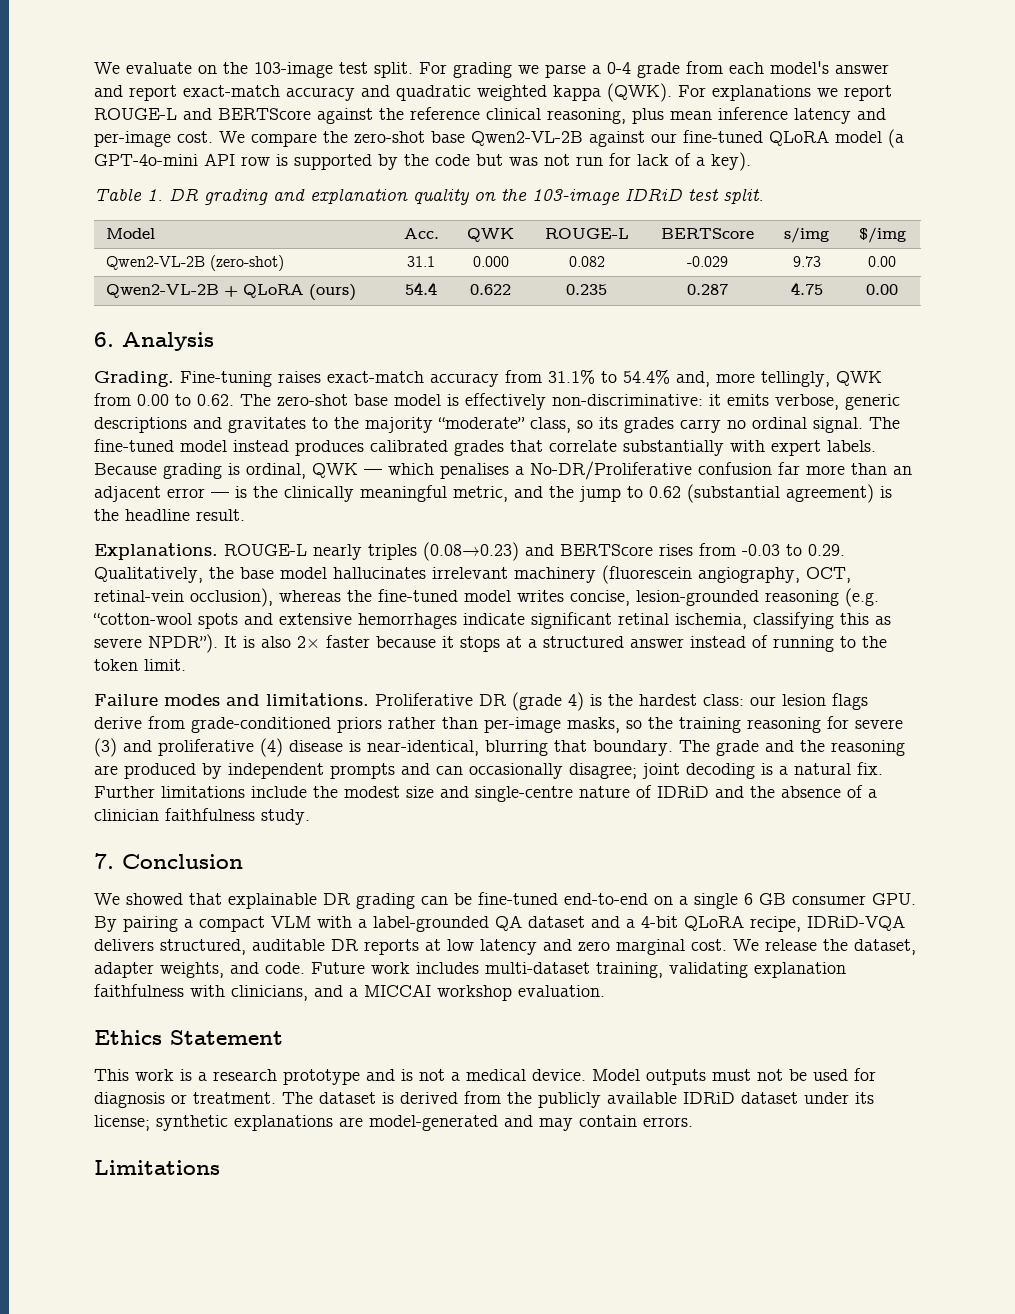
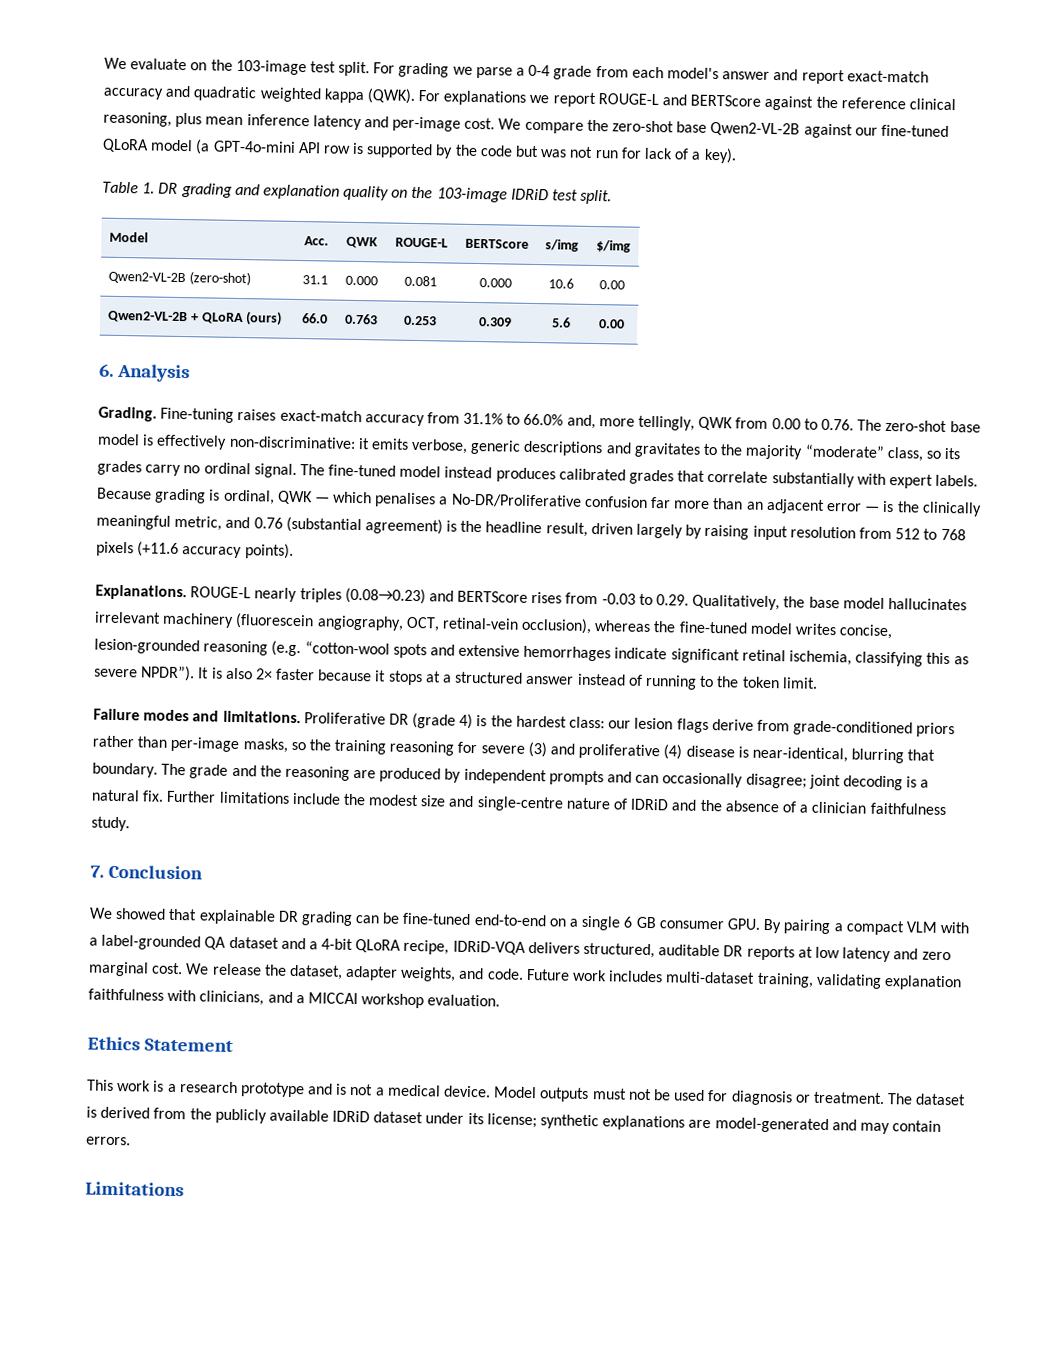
- Qwen2-VL-2B (zero-shot) | 31.1 | 0.000 | 0.082 | -0.029 | 9.73 | 0.00
+ Qwen2-VL-2B (zero-shot) | 31.1 | 0.000 | 0.081 | 0.000 | 10.6 | 0.00
- Qwen2-VL-2B + QLoRA (ours) | 54.4 | 0.622 | 0.235 | 0.287 | 4.75 | 0.00
+ Qwen2-VL-2B + QLoRA (ours) | 66.0 | 0.763 | 0.253 | 0.309 | 5.6 | 0.00
- Fine-tuning raises exact-match accuracy from 31.1% to 54.4% and, more tellingly, QWK from 0.00 to 0.62. The zero-shot base model is effectively non-discriminative: it emits verbose, generic descriptions and gravitates to the majority “moderate” class, so its grades carry no ordinal signal.
+ Fine-tuning raises exact-match accuracy from 31.1% to 66.0% and, more tellingly, QWK from 0.00 to 0.76. The zero-shot base model is effectively non-discriminative: it emits verbose, generic descriptions and gravitates to the majority “moderate” class, so its grades carry no ordinal signal.
- Because grading is ordinal, QWK — which penalises a No-DR/Proliferative confusion far more than an adjacent error — is the clinically meaningful metric, and the jump to 0.62 (substantial agreement) is the headline result.
+ Because grading is ordinal, QWK — which penalises a No-DR/Proliferative confusion far more than an adjacent error — is the clinically meaningful metric, and 0.76 (substantial agreement) is the headline result, driven largely by raising input resolution from 512 to 768 pixels (+11.6 accuracy points).

